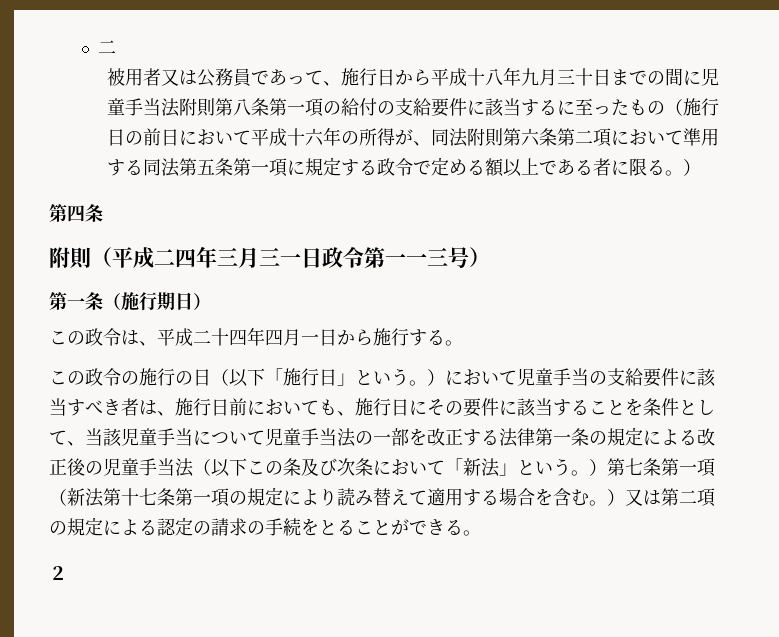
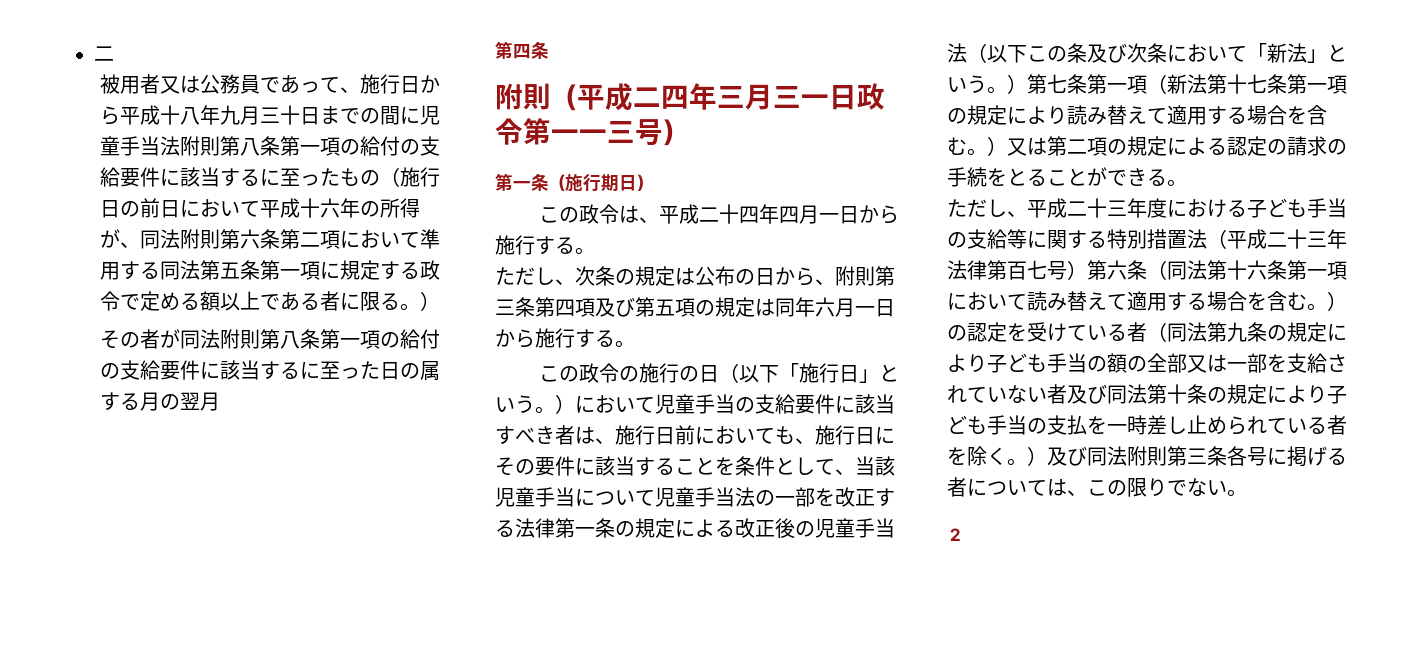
+ その者が同法附則第八条第一項の給付の支給要件に該当するに至った日の属する月の翌月
+ ただし、次条の規定は公布の日から、附則第三条第四項及び第五項の規定は同年六月一日から施行する。
+ ただし、平成二十三年度における子ども手当の支給等に関する特別措置法（平成二十三年法律第百七号）第六条（同法第十六条第一項において読み替えて適用する場合を含む。）の認定を受けている者（同法第九条の規定により子ども手当の額の全部又は一部を支給されていない者及び同法第十条の規定により子ども手当の支払を一時差し止められている者を除く。）及び同法附則第三条各号に掲げる者については、この限りでない。

